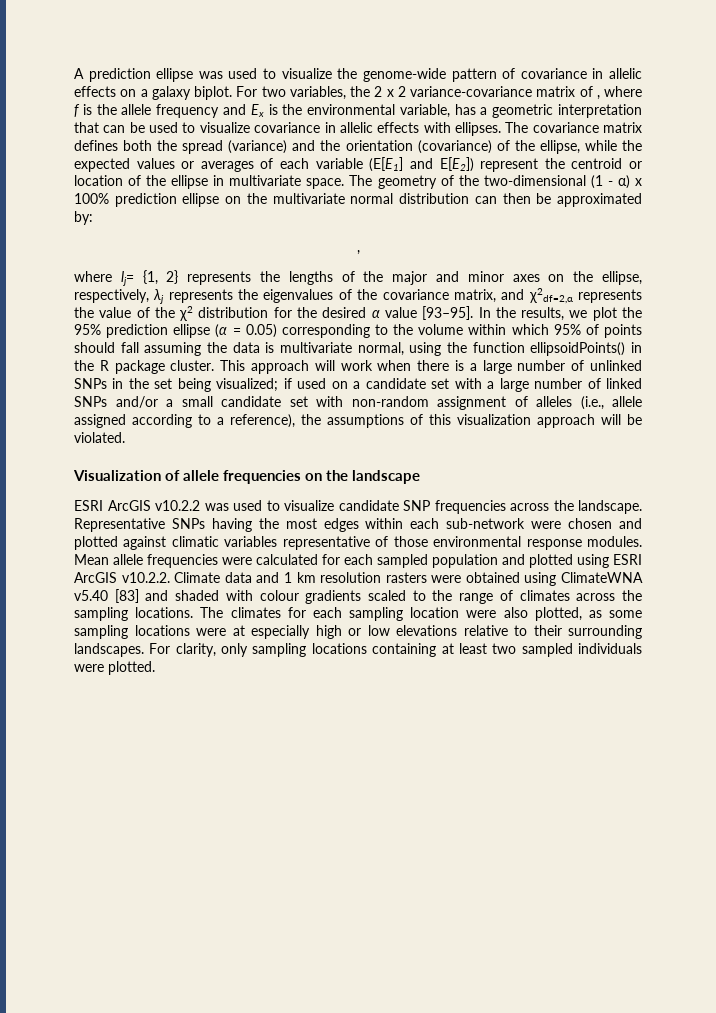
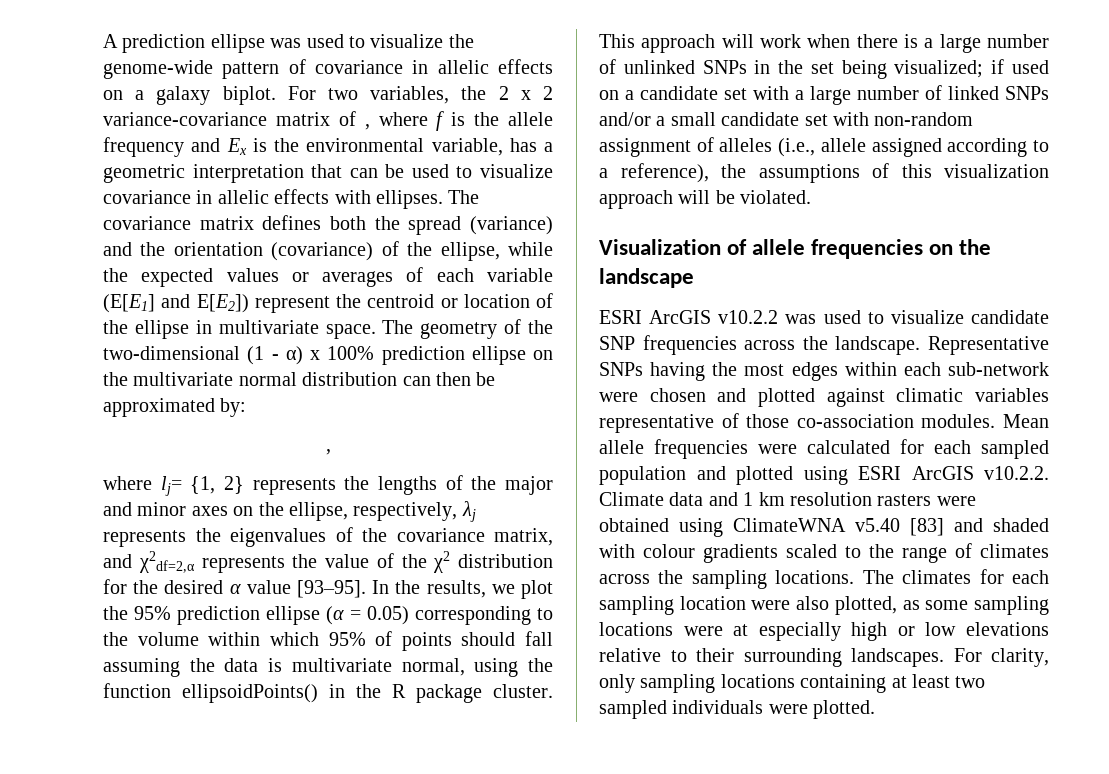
- Representative SNPs having the most edges within each sub-network were chosen and plotted against climatic variables representative of those environmental response modules.
+ Representative SNPs having the most edges within each sub-network were chosen and plotted against climatic variables representative of those co-association modules.

